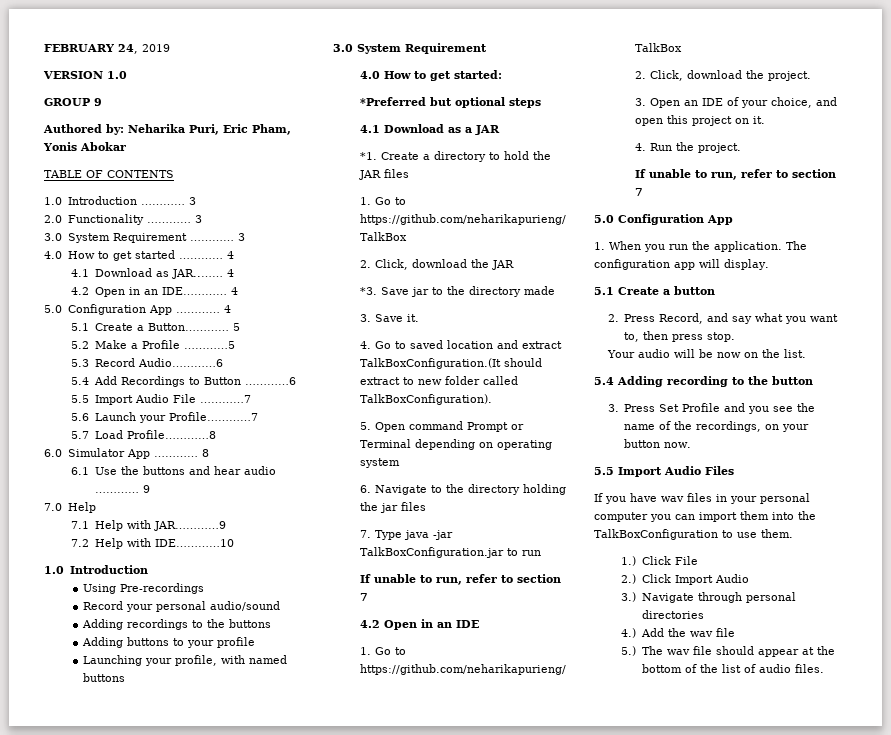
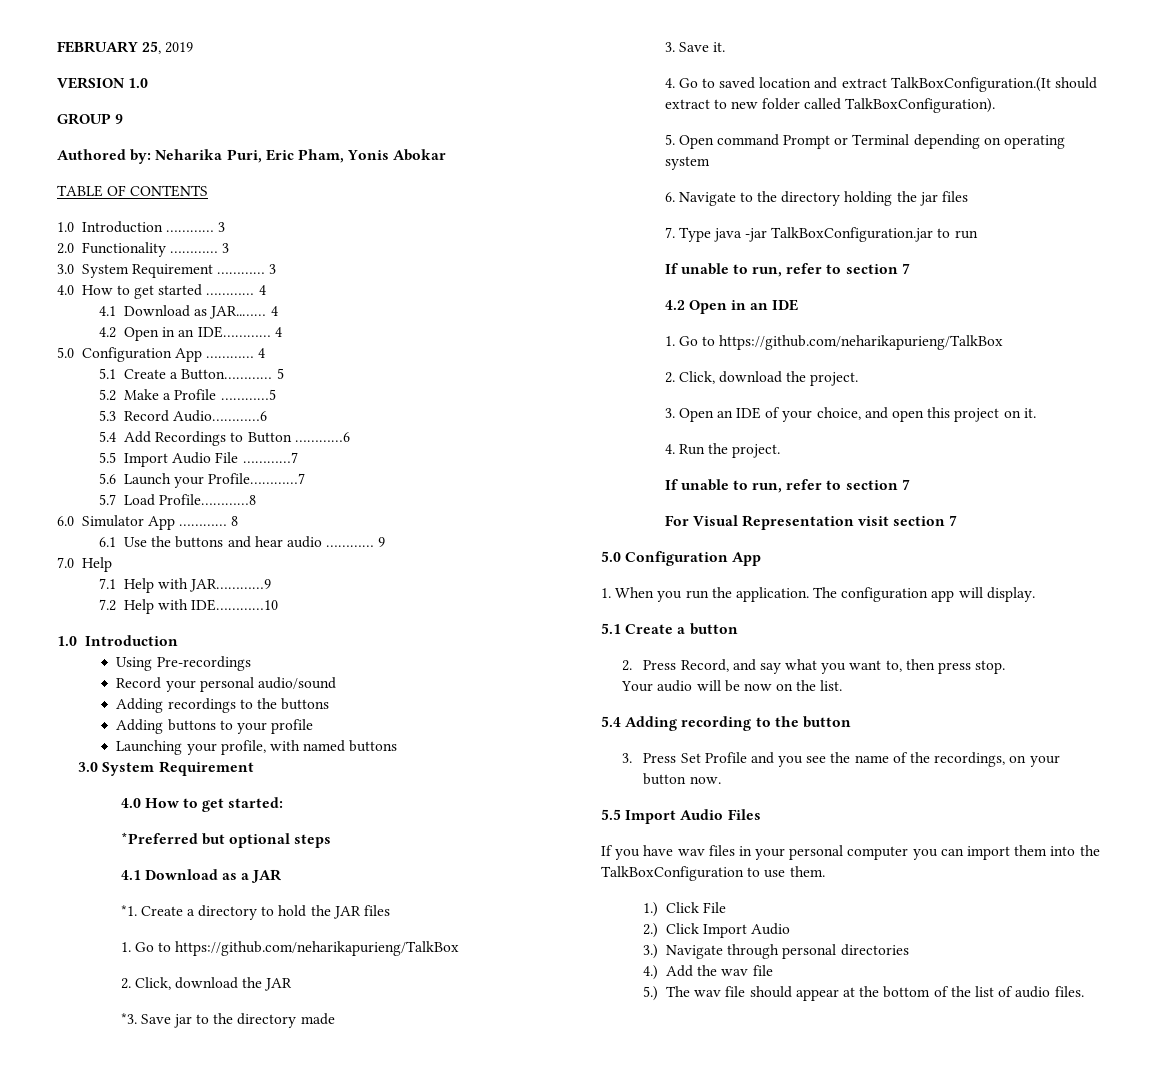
- FEBRUARY 24, 2019
+ FEBRUARY 25, 2019
+ For Visual Representation visit section 7

